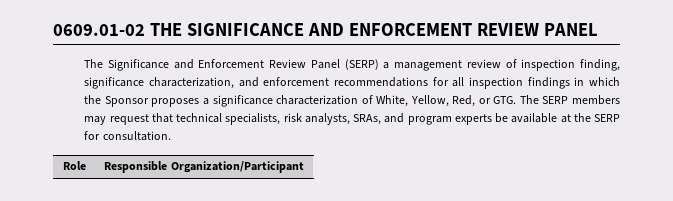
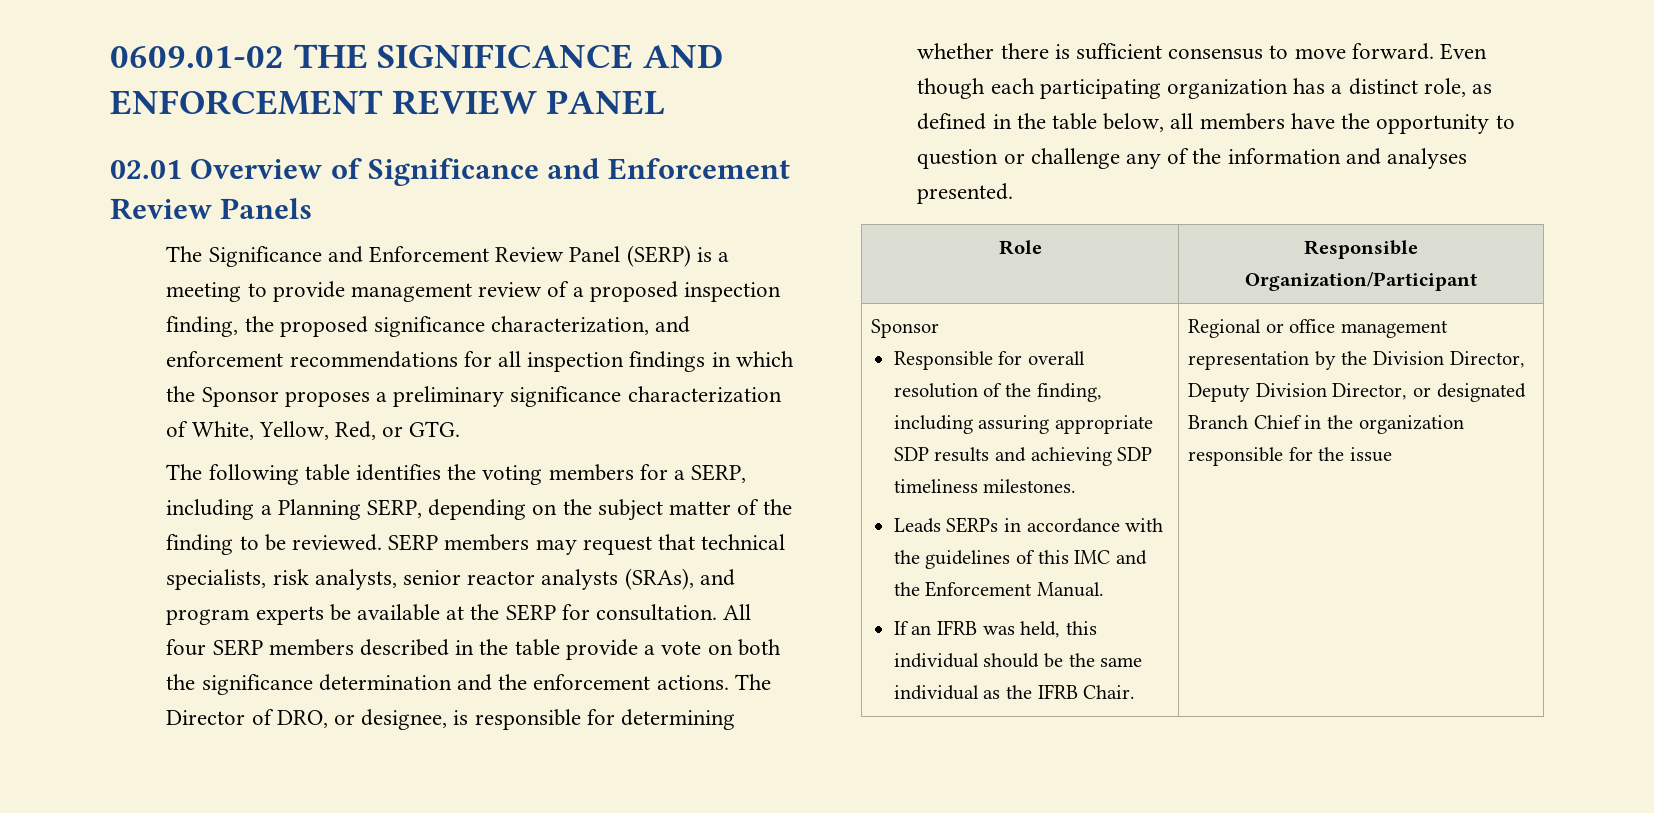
+ 02.01 Overview of Significance and Enforcement Review Panels
- The Significance and Enforcement Review Panel (SERP) a management review of inspection finding, significance characterization, and enforcement recommendations for all inspection findings in which the Sponsor proposes a significance characterization of White, Yellow, Red, or GTG. The SERP members may request that technical specialists, risk analysts, SRAs, and program experts be available at the SERP for consultation.
+ The Significance and Enforcement Review Panel (SERP) is a meeting to provide management review of a proposed inspection finding, the proposed significance characterization, and enforcement recommendations for all inspection findings in which the Sponsor proposes a preliminary significance characterization of White, Yellow, Red, or GTG.
+ The following table identifies the voting members for a SERP, including a Planning SERP, depending on the subject matter of the finding to be reviewed. SERP members may request that technical specialists, risk analysts, senior reactor analysts (SRAs), and program experts be available at the SERP for consultation. All four SERP members described in the table provide a vote on both the significance determination and the enforcement actions. The Director of DRO, or designee, is responsible for determining whether there is sufficient consensus to move forward. Even though each participating organization has a distinct role, as defined in the table below, all members have the opportunity to question or challenge any of the information and analyses presented.
  Role | Responsible Organization/Participant
+ Sponsor
+ Responsible for overall resolution of the finding, including assuring appropriate SDP results and achieving SDP timeliness milestones.
+ Leads SERPs in accordance with the guidelines of this IMC and the Enforcement Manual.
+ If an IFRB was held, this individual should be the same individual as the IFRB Chair. | Regional or office management representation by the Division Director, Deputy Division Director, or designated Branch Chief in the organization responsible for the issue

